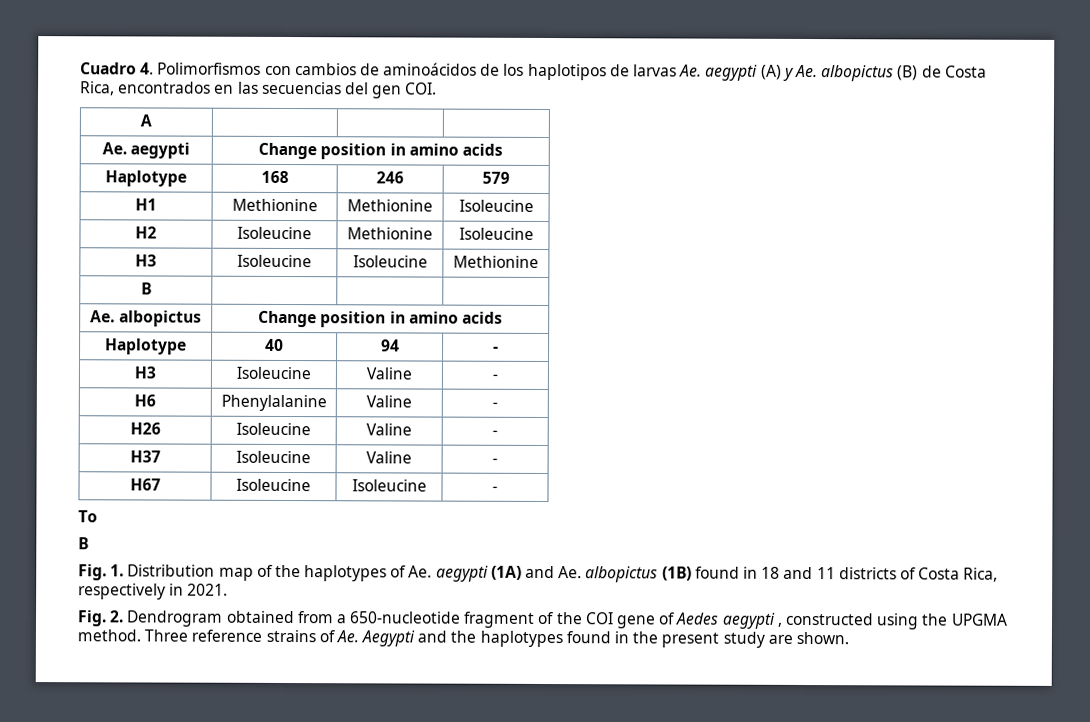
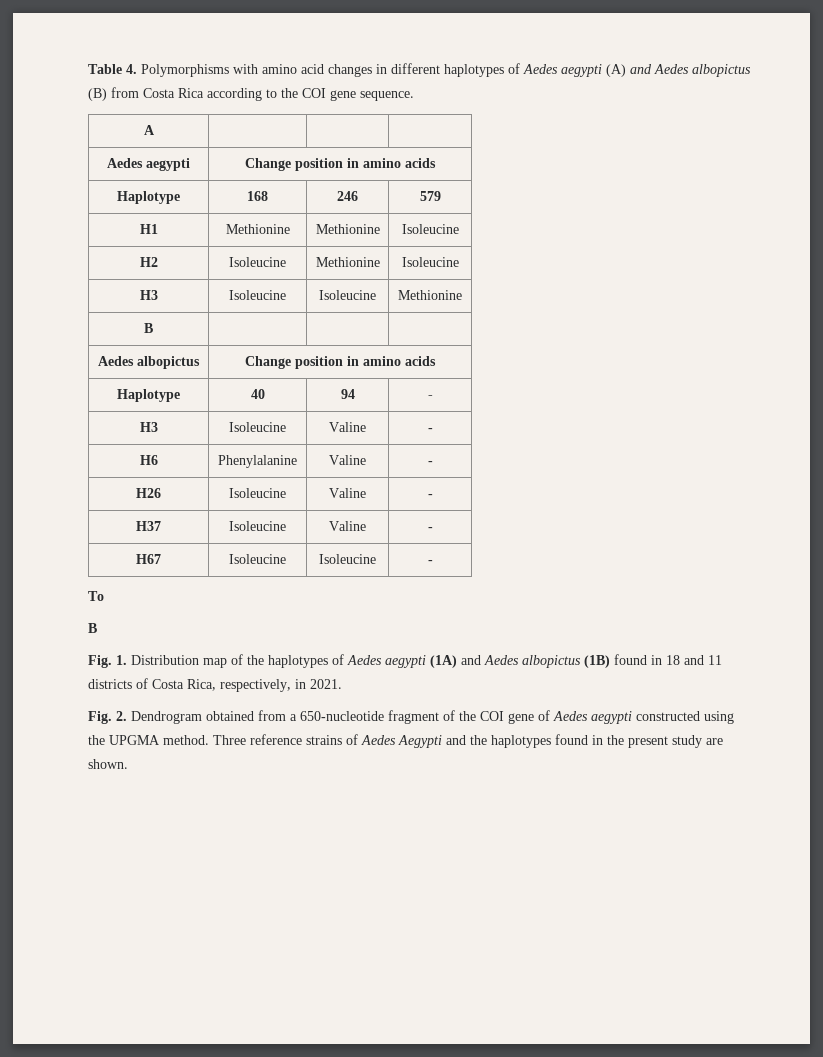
- Cuadro 4. Polimorfismos con cambios de aminoácidos de los haplotipos de larvas Ae. aegypti (A) y Ae. albopictus (B) de Costa Rica, encontrados en las secuencias del gen COI.
+ Table 4. Polymorphisms with amino acid changes in different haplotypes of Aedes aegypti (A) and Aedes albopictus (B) from Costa Rica according to the COI gene sequence.
- Ae. aegypti | Change position in amino acids
+ Aedes aegypti | Change position in amino acids
- Ae. albopictus | Change position in amino acids
+ Aedes albopictus | Change position in amino acids
- Fig. 1. Distribution map of the haplotypes of Ae. aegypti (1A) and Ae. albopictus (1B) found in 18 and 11 districts of Costa Rica, respectively in 2021.
+ Fig. 1. Distribution map of the haplotypes of Aedes aegypti (1A) and Aedes albopictus (1B) found in 18 and 11 districts of Costa Rica, respectively, in 2021.
- Fig. 2. Dendrogram obtained from a 650-nucleotide fragment of the COI gene of Aedes aegypti , constructed using the UPGMA method.
+ Fig. 2. Dendrogram obtained from a 650-nucleotide fragment of the COI gene of Aedes aegypti constructed using the UPGMA method.
- Three reference strains of Ae. Aegypti and the haplotypes found in the present study are shown.
+ Three reference strains of Aedes Aegypti and the haplotypes found in the present study are shown.

